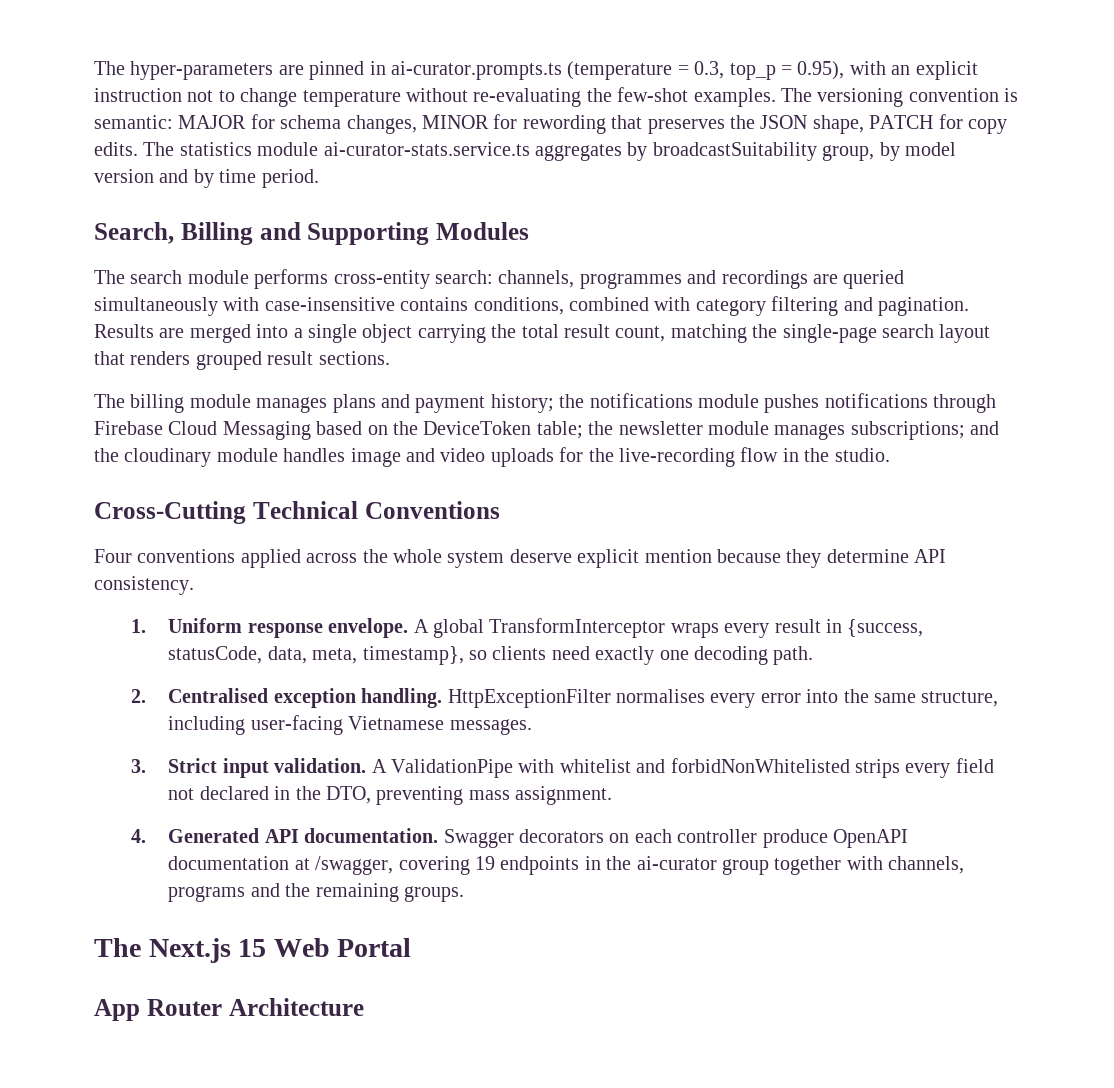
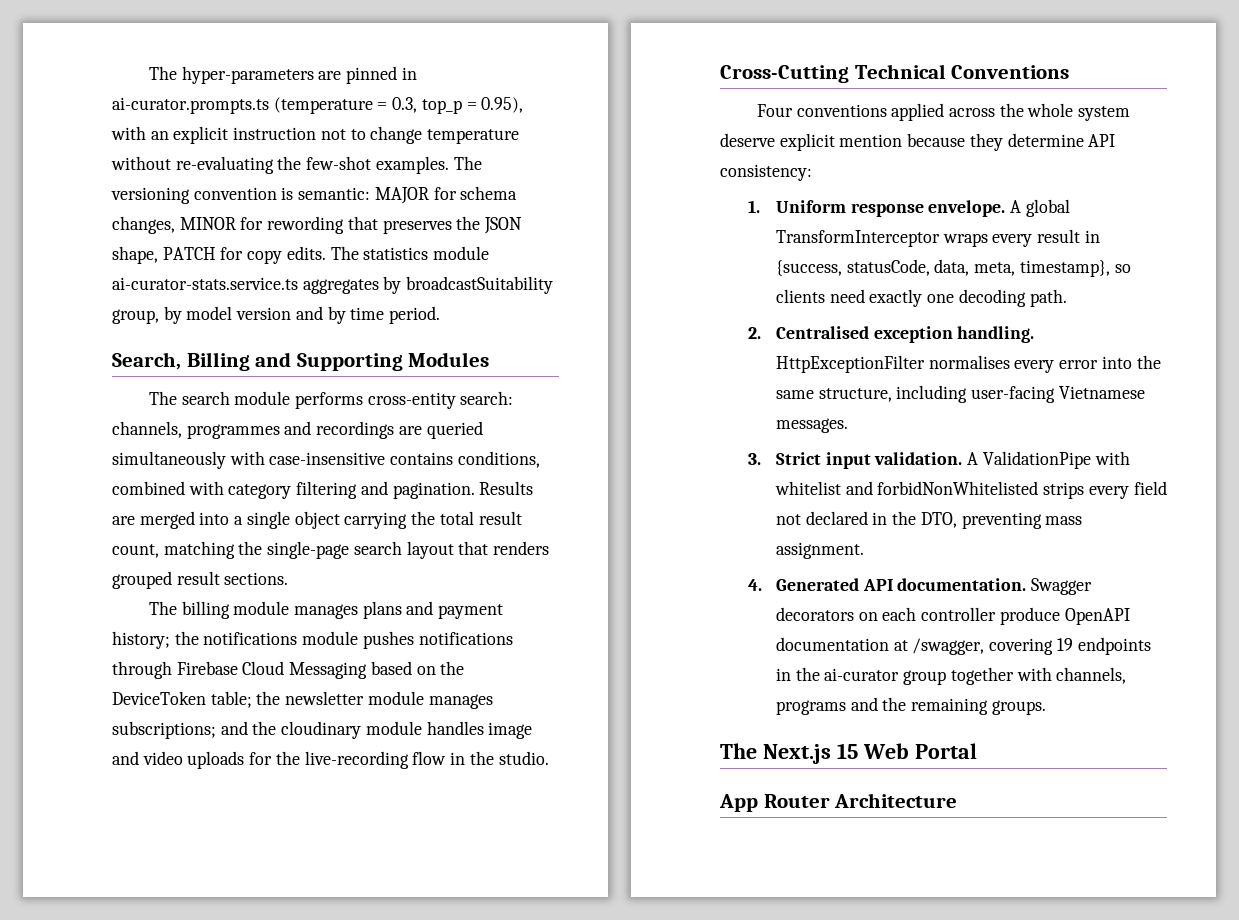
- Four conventions applied across the whole system deserve explicit mention because they determine API consistency.
+ Four conventions applied across the whole system deserve explicit mention because they determine API consistency:

